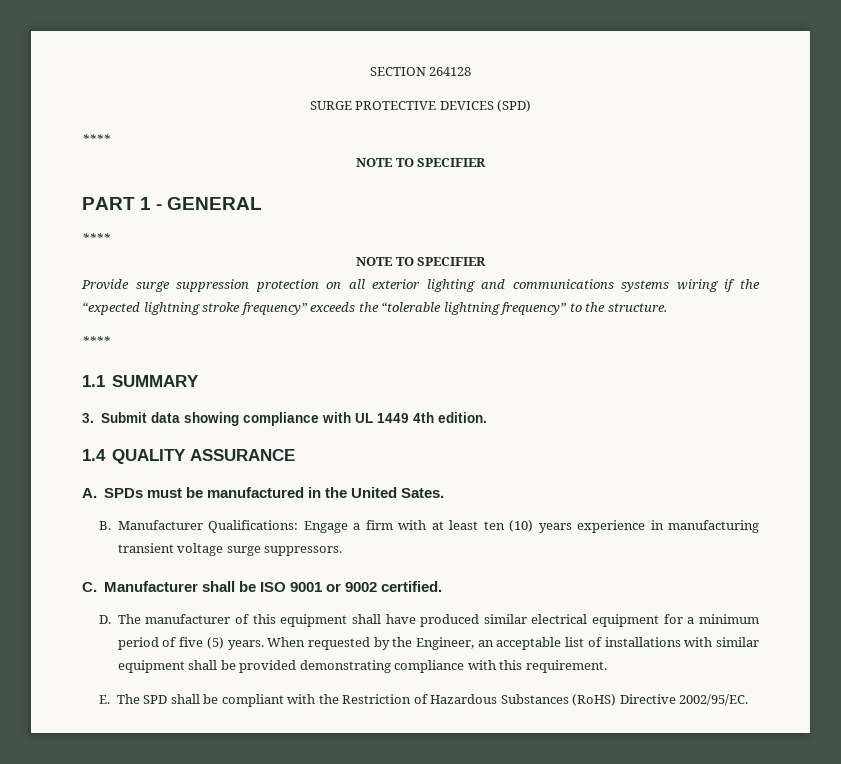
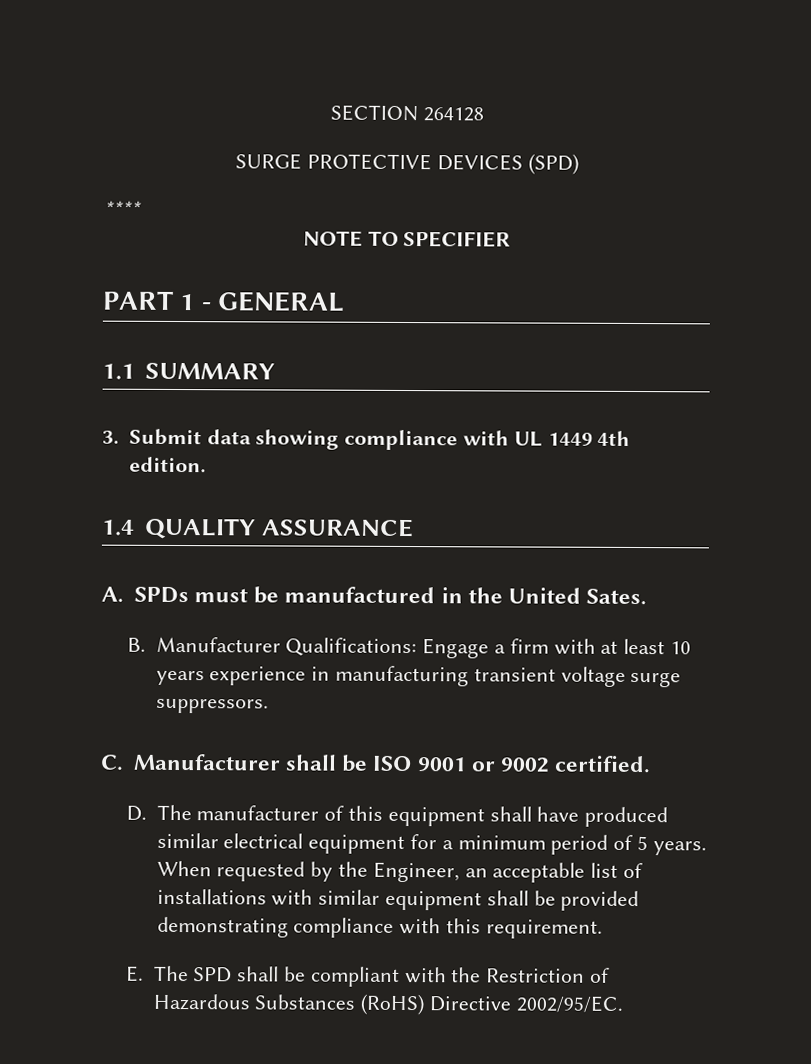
  PART 1 - GENERAL
- ****
- NOTE TO SPECIFIER
- Provide surge suppression protection on all exterior lighting and communications systems wiring if the “expected lightning stroke frequency” exceeds the “tolerable lightning frequency” to the structure.
- ****
- B. Manufacturer Qualifications: Engage a firm with at least ten (10) years experience in manufacturing transient voltage surge suppressors.
+ B. Manufacturer Qualifications: Engage a firm with at least 10 years experience in manufacturing transient voltage surge suppressors.
- D. The manufacturer of this equipment shall have produced similar electrical equipment for a minimum period of five (5) years.
+ D. The manufacturer of this equipment shall have produced similar electrical equipment for a minimum period of 5 years.

